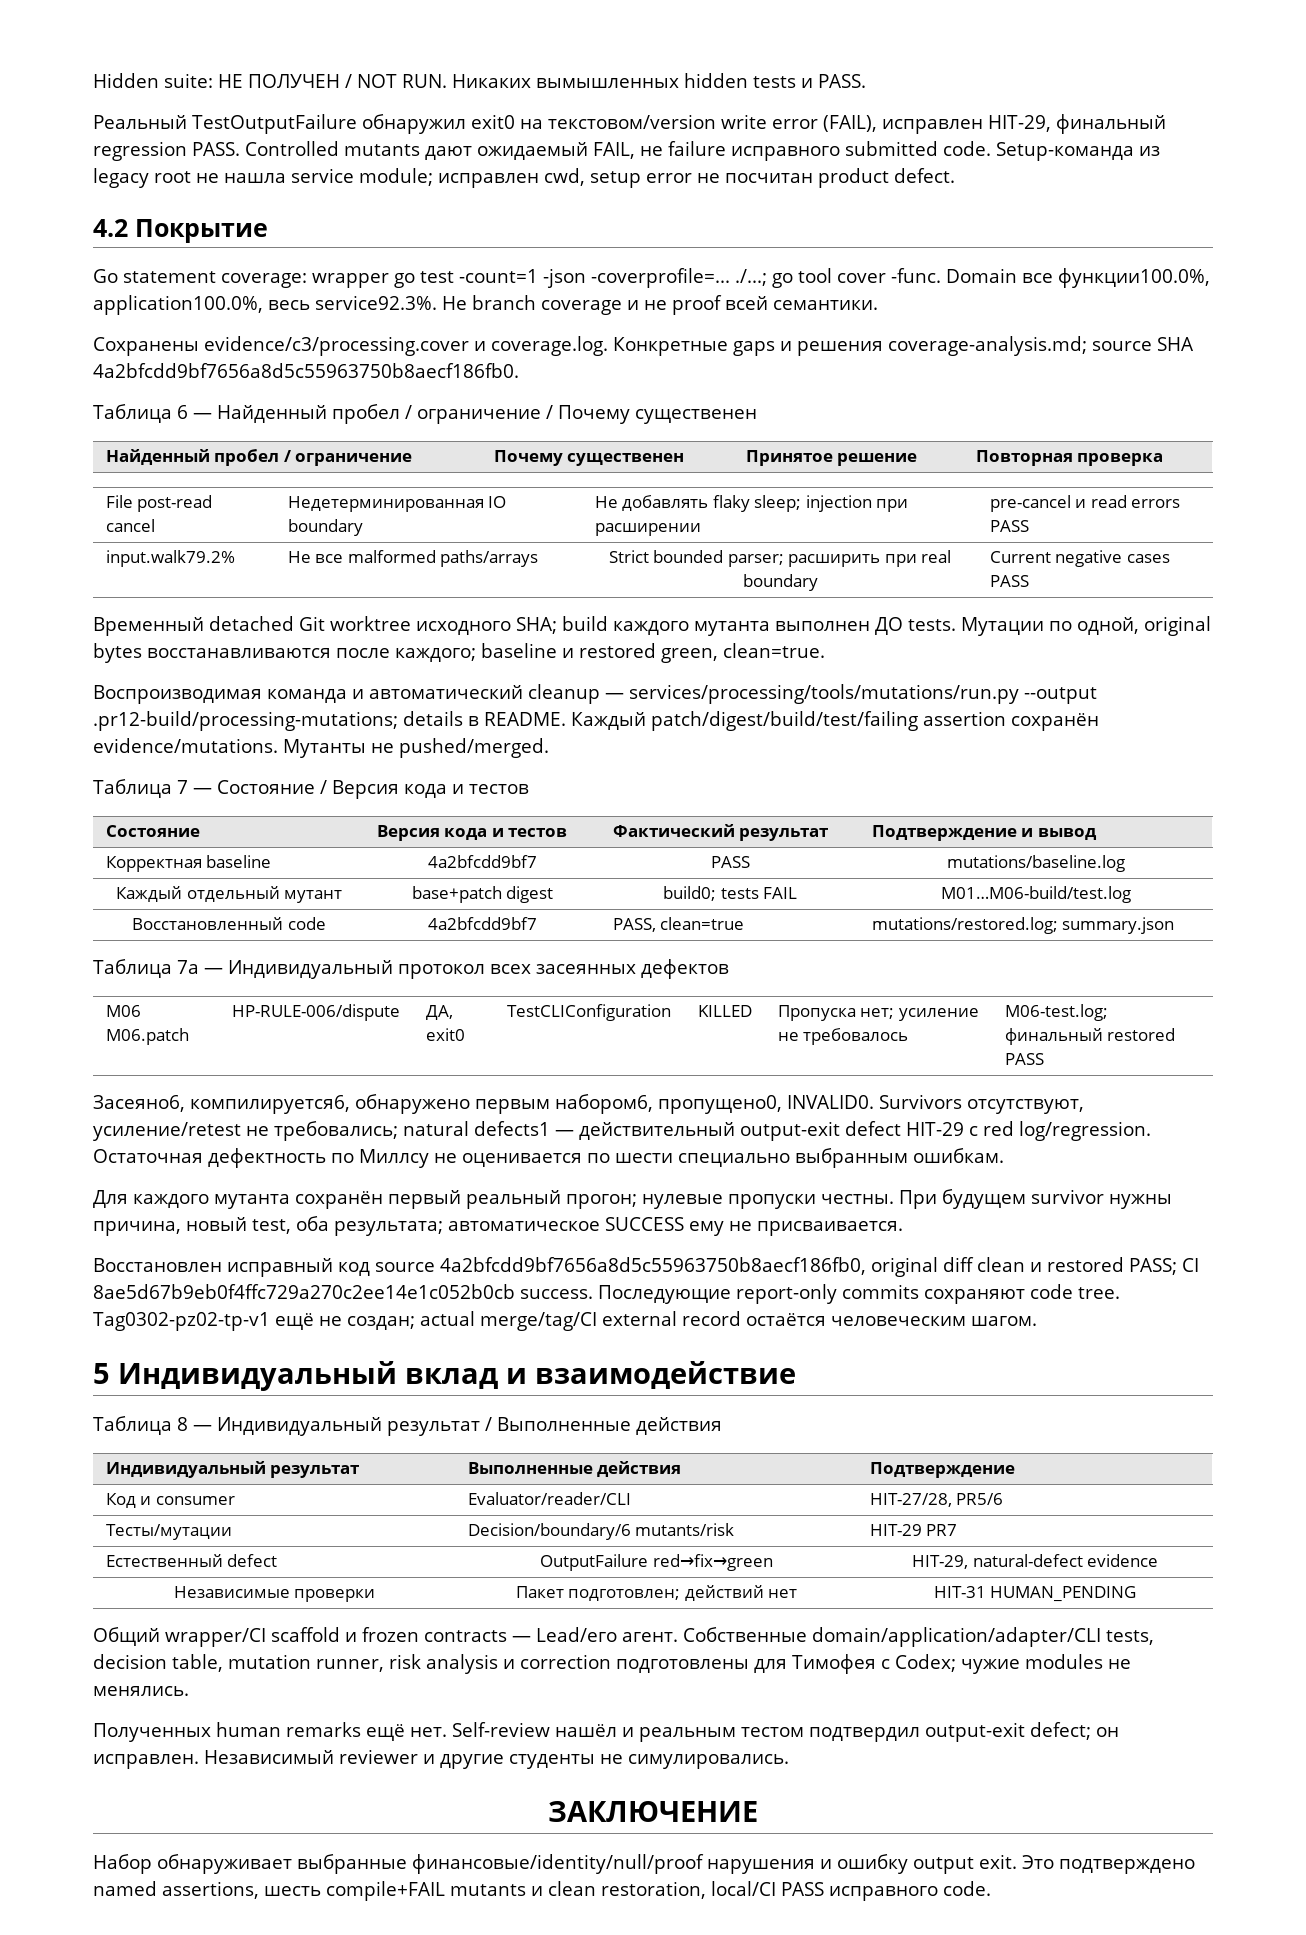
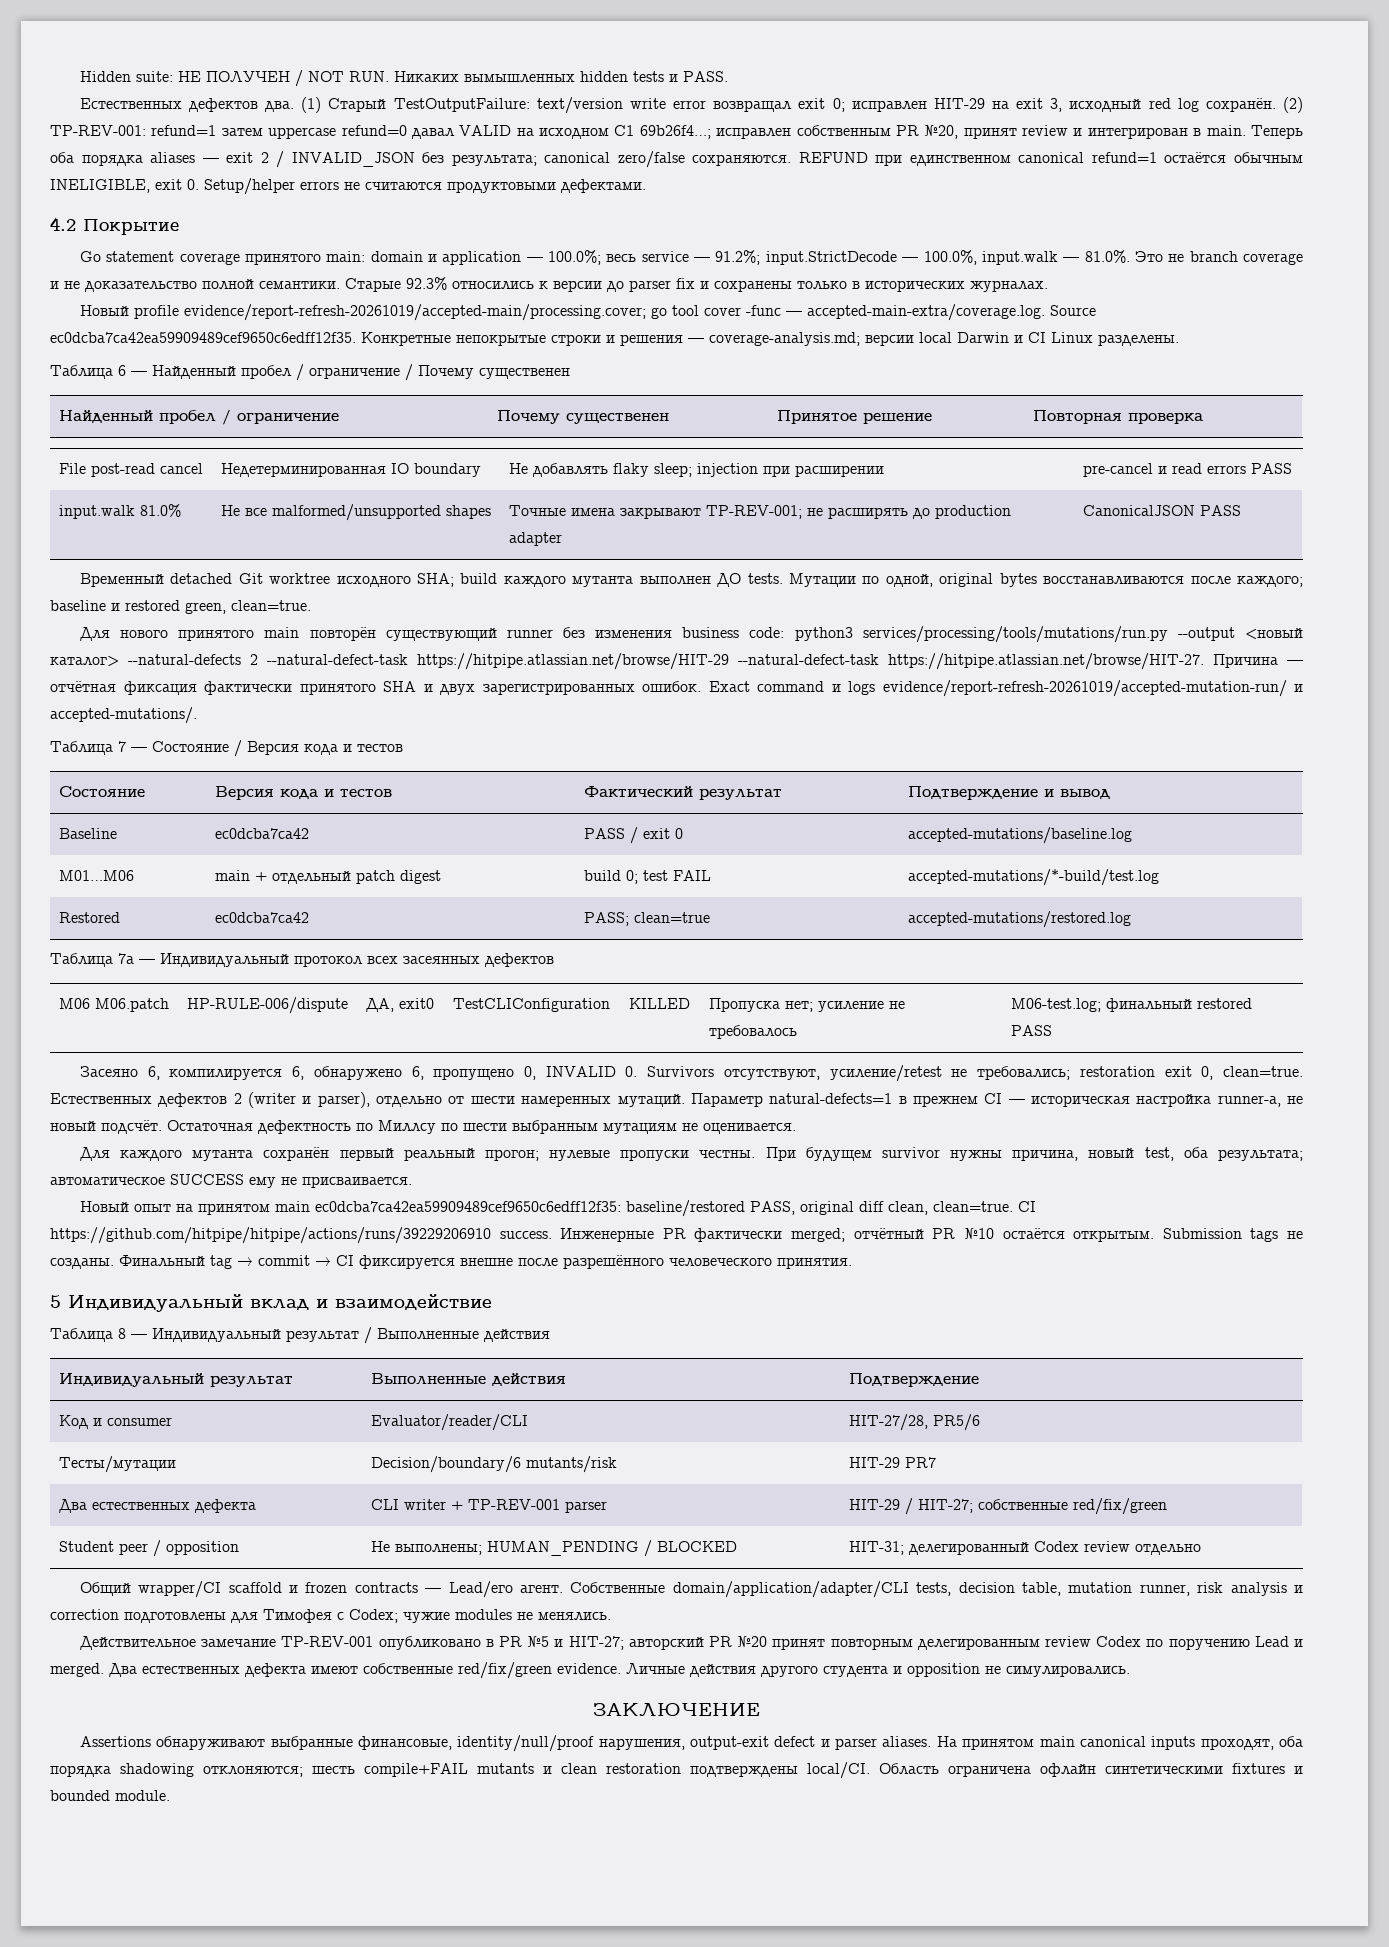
- Реальный TestOutputFailure обнаружил exit0 на текстовом/version write error (FAIL), исправлен HIT-29, финальный regression PASS. Controlled mutants дают ожидаемый FAIL, не failure исправного submitted code. Setup-команда из legacy root не нашла service module; исправлен cwd, setup error не посчитан product defect.
+ Естественных дефектов два. (1) Старый TestOutputFailure: text/version write error возвращал exit 0; исправлен HIT-29 на exit 3, исходный red log сохранён. (2) TP-REV-001: refund=1 затем uppercase refund=0 давал VALID на исходном C1 69b26f4…; исправлен собственным PR №20, принят review и интегрирован в main. Теперь оба порядка aliases — exit 2 / INVALID_JSON без результата; canonical zero/false сохраняются. REFUND при единственном canonical refund=1 остаётся обычным INELIGIBLE, exit 0. Setup/helper errors не считаются продуктовыми дефектами.
  4.2 Покрытие
- Go statement coverage: wrapper go test -count=1 -json -coverprofile=... ./...; go tool cover -func. Domain все функции100.0%, application100.0%, весь service92.3%. Не branch coverage и не proof всей семантики.
- Сохранены evidence/c3/processing.cover и coverage.log. Конкретные gaps и решения coverage-analysis.md; source SHA 4a2bfcdd9bf7656a8d5c55963750b8aecf186fb0.
+ Go statement coverage принятого main: domain и application — 100.0%; весь service — 91.2%; input.StrictDecode — 100.0%, input.walk — 81.0%. Это не branch coverage и не доказательство полной семантики. Старые 92.3% относились к версии до parser fix и сохранены только в исторических журналах.
+ Новый profile evidence/report-refresh-20261019/accepted-main/processing.cover; go tool cover -func — accepted-main-extra/coverage.log. Source ec0dcba7ca42ea59909489cef9650c6edff12f35. Конкретные непокрытые строки и решения — coverage-analysis.md; версии local Darwin и CI Linux разделены.
- input.walk79.2% | Не все malformed paths/arrays | Strict bounded parser; расширить при real boundary | Current negative cases PASS
+ input.walk 81.0% | Не все malformed/unsupported shapes | Точные имена закрывают TP-REV-001; не расширять до production adapter | CanonicalJSON PASS
- Воспроизводимая команда и автоматический cleanup — services/processing/tools/mutations/run.py --output .pr12-build/processing-mutations; details в README. Каждый patch/digest/build/test/failing assertion сохранён evidence/mutations. Мутанты не pushed/merged.
+ Для нового принятого main повторён существующий runner без изменения business code: python3 services/processing/tools/mutations/run.py --output <новый каталог> --natural-defects 2 --natural-defect-task https://hitpipe.atlassian.net/browse/HIT-29 --natural-defect-task https://hitpipe.atlassian.net/browse/HIT-27. Причина — отчётная фиксация фактически принятого SHA и двух зарегистрированных ошибок. Exact command и logs evidence/report-refresh-20261019/accepted-mutation-run/ и accepted-mutations/.
- Корректная baseline | 4a2bfcdd9bf7 | PASS | mutations/baseline.log
- Каждый отдельный мутант | base+patch digest | build0; tests FAIL | M01…M06-build/test.log
- Восстановленный code | 4a2bfcdd9bf7 | PASS, clean=true | mutations/restored.log; summary.json
+ Baseline | ec0dcba7ca42 | PASS / exit 0 | accepted-mutations/baseline.log
+ M01…M06 | main + отдельный patch digest | build 0; test FAIL | accepted-mutations/*-build/test.log
+ Restored | ec0dcba7ca42 | PASS; clean=true | accepted-mutations/restored.log
- Засеяно6, компилируется6, обнаружено первым набором6, пропущено0, INVALID0. Survivors отсутствуют, усиление/retest не требовались; natural defects1 — действительный output-exit defect HIT-29 с red log/regression. Остаточная дефектность по Миллсу не оценивается по шести специально выбранным ошибкам.
+ Засеяно 6, компилируется 6, обнаружено 6, пропущено 0, INVALID 0. Survivors отсутствуют, усиление/retest не требовались; restoration exit 0, clean=true. Естественных дефектов 2 (writer и parser), отдельно от шести намеренных мутаций. Параметр natural-defects=1 в прежнем CI — историческая настройка runner-а, не новый подсчёт. Остаточная дефектность по Миллсу по шести выбранным мутациям не оценивается.
- Восстановлен исправный код source 4a2bfcdd9bf7656a8d5c55963750b8aecf186fb0, original diff clean и restored PASS; CI 8ae5d67b9eb0f4ffc729a270c2ee14e1c052b0cb success. Последующие report-only commits сохраняют code tree. Tag0302-pz02-tp-v1 ещё не создан; actual merge/tag/CI external record остаётся человеческим шагом.
+ Новый опыт на принятом main ec0dcba7ca42ea59909489cef9650c6edff12f35: baseline/restored PASS, original diff clean, clean=true. CI https://github.com/hitpipe/hitpipe/actions/runs/39229206910 success. Инженерные PR фактически merged; отчётный PR №10 остаётся открытым. Submission tags не созданы. Финальный tag → commit → CI фиксируется внешне после разрешённого человеческого принятия.
- Естественный defect | OutputFailure red→fix→green | HIT-29, natural-defect evidence
- Независимые проверки | Пакет подготовлен; действий нет | HIT-31 HUMAN_PENDING
+ Два естественных дефекта | CLI writer + TP-REV-001 parser | HIT-29 / HIT-27; собственные red/fix/green
+ Student peer / opposition | Не выполнены; HUMAN_PENDING / BLOCKED | HIT-31; делегированный Codex review отдельно
- Полученных human remarks ещё нет. Self-review нашёл и реальным тестом подтвердил output-exit defect; он исправлен. Независимый reviewer и другие студенты не симулировались.
+ Действительное замечание TP-REV-001 опубликовано в PR №5 и HIT-27; авторский PR №20 принят повторным делегированным review Codex по поручению Lead и merged. Два естественных дефекта имеют собственные red/fix/green evidence. Личные действия другого студента и opposition не симулировались.
  ЗАКЛЮЧЕНИЕ
- Набор обнаруживает выбранные финансовые/identity/null/proof нарушения и ошибку output exit. Это подтверждено named assertions, шесть compile+FAIL mutants и clean restoration, local/CI PASS исправного code.
+ Assertions обнаруживают выбранные финансовые, identity/null/proof нарушения, output-exit defect и parser aliases. На принятом main canonical inputs проходят, оба порядка shadowing отклоняются; шесть compile+FAIL mutants и clean restoration подтверждены local/CI. Область ограничена офлайн синтетическими fixtures и bounded module.

